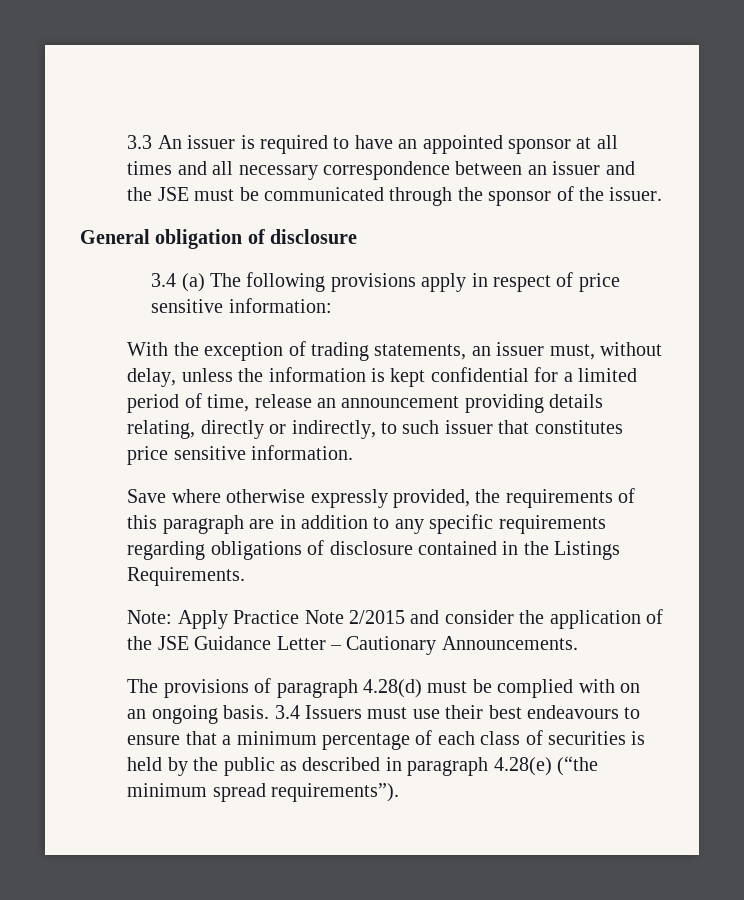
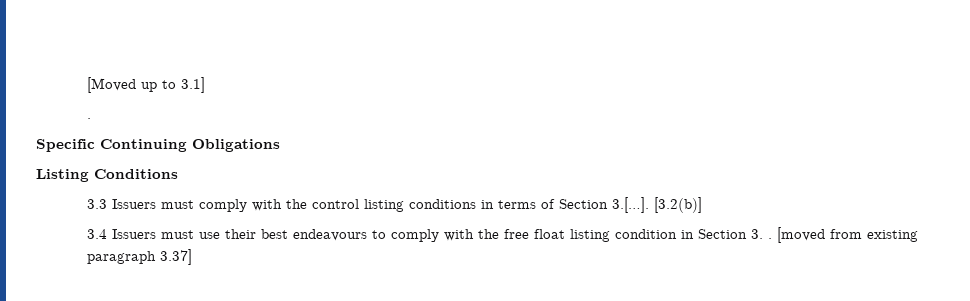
- 3.3 An issuer is required to have an appointed sponsor at all times and all necessary correspondence between an issuer and the JSE must be communicated through the sponsor of the issuer.
- General obligation of disclosure
- 3.4 (a) The following provisions apply in respect of price sensitive information:
- With the exception of trading statements, an issuer must, without delay, unless the information is kept confidential for a limited period of time, release an announcement providing details relating, directly or indirectly, to such issuer that constitutes price sensitive information.
- Save where otherwise expressly provided, the requirements of this paragraph are in addition to any specific requirements regarding obligations of disclosure contained in the Listings Requirements.
- Note: Apply Practice Note 2/2015 and consider the application of the JSE Guidance Letter – Cautionary Announcements.
- The provisions of paragraph 4.28(d) must be complied with on an ongoing basis. 3.4 Issuers must use their best endeavours to ensure that a minimum percentage of each class of securities is held by the public as described in paragraph 4.28(e) (“the minimum spread requirements”).
+ [Moved up to 3.1]
+ .
+ Specific Continuing Obligations
+ Listing Conditions
+ 3.3 Issuers must comply with the control listing conditions in terms of Section 3.[…]. [3.2(b)]
+ 3.4 Issuers must use their best endeavours to comply with the free float listing condition in Section 3. . [moved from existing paragraph 3.37]

